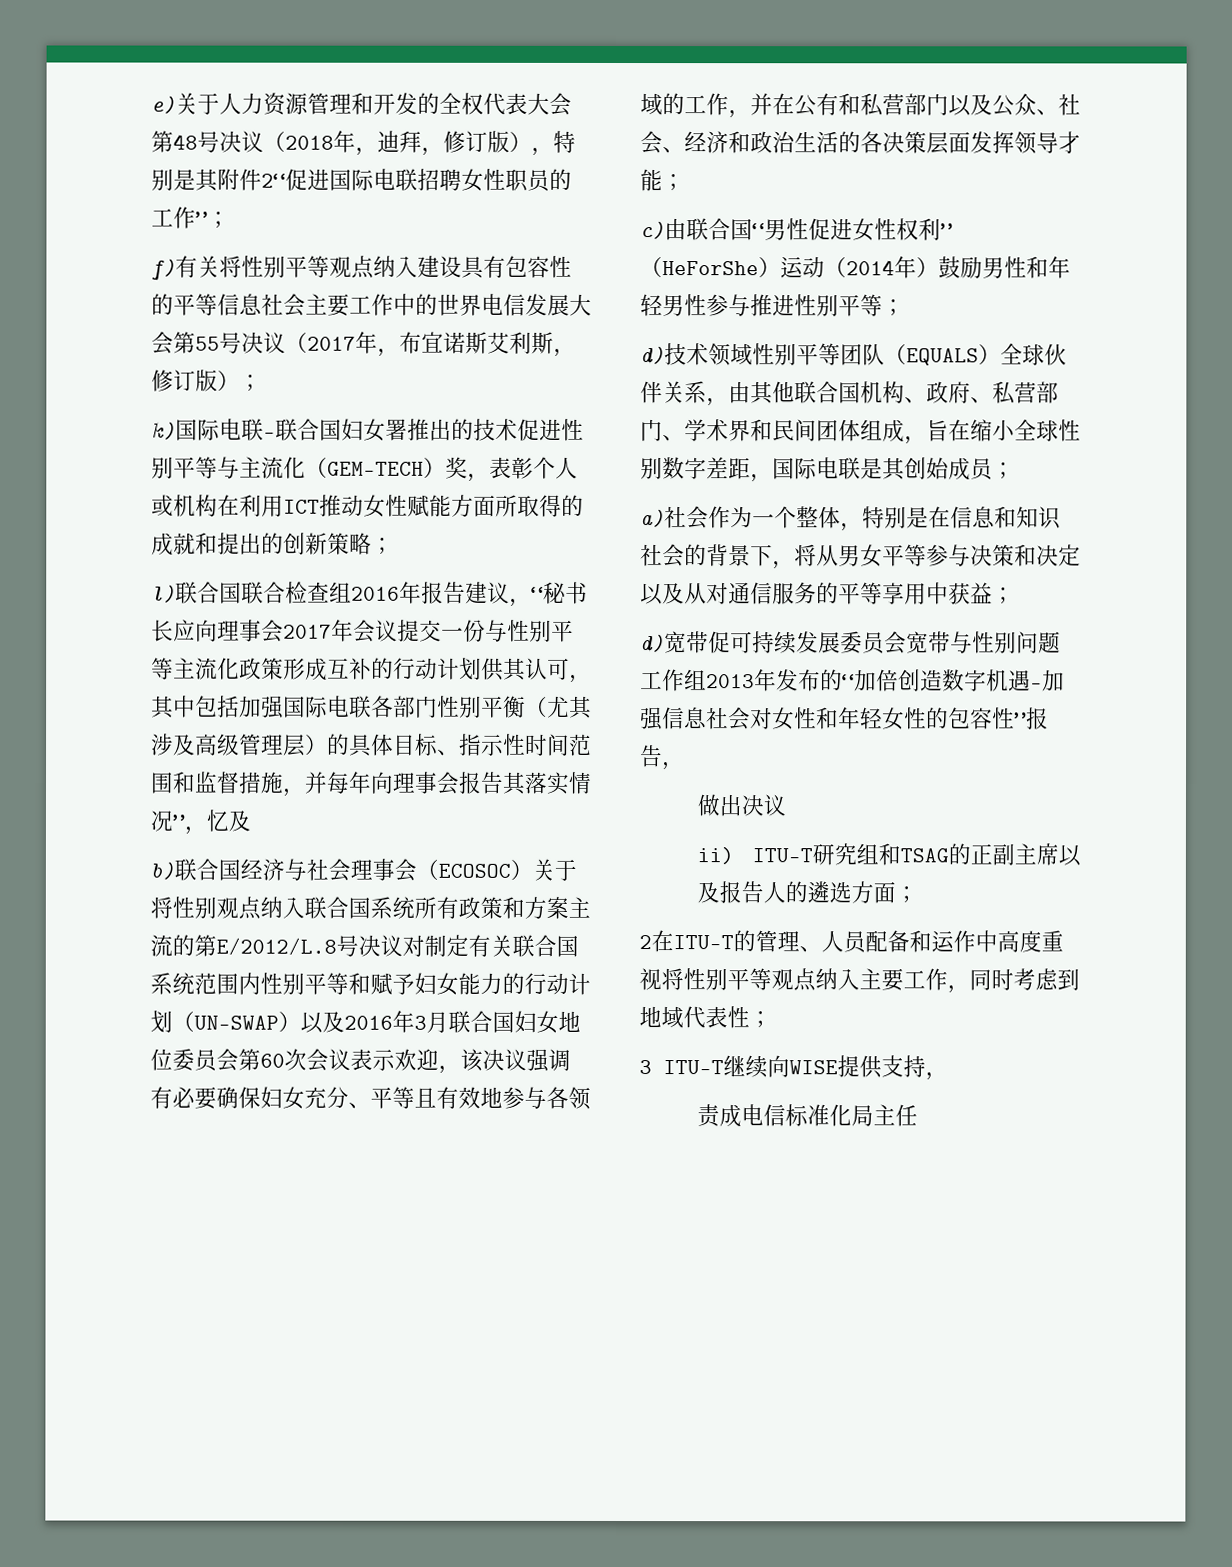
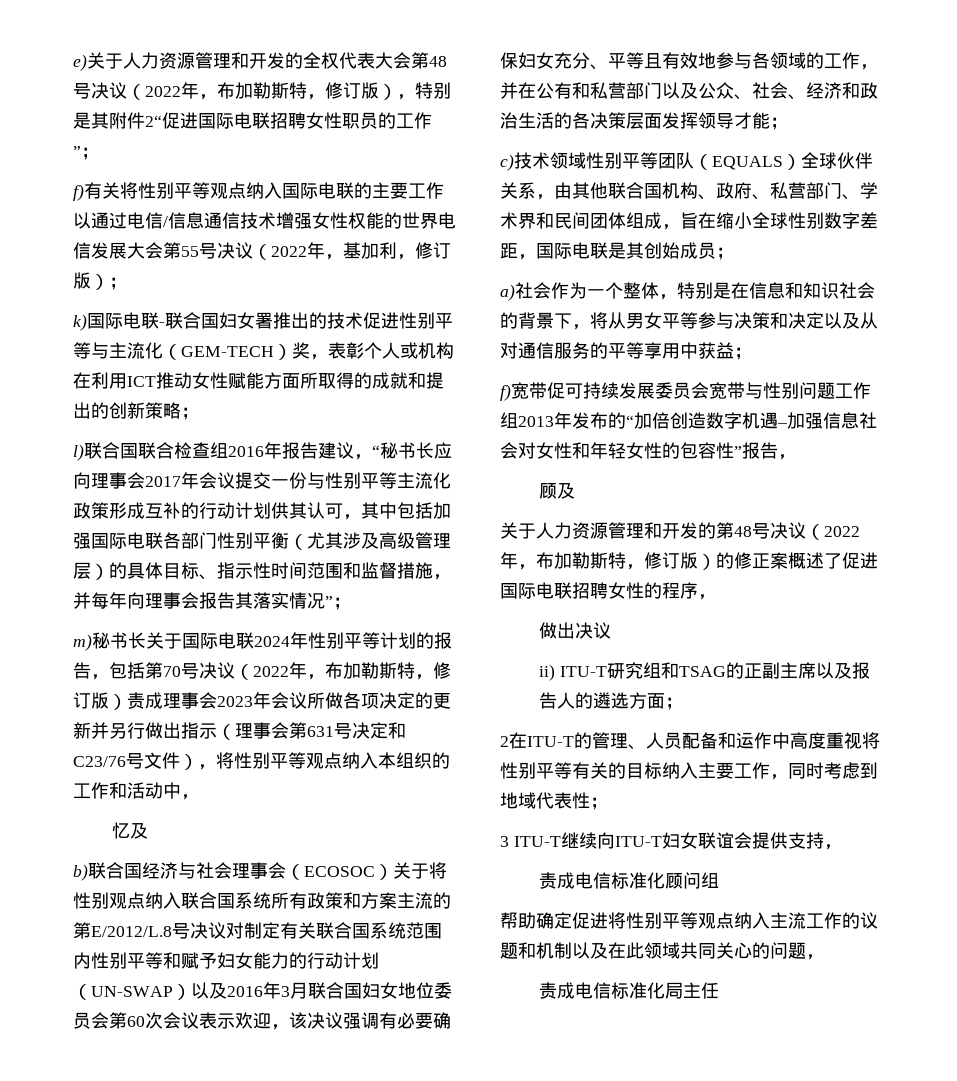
- e)关于人力资源管理和开发的全权代表大会第48号决议（2018年，迪拜，修订版），特别是其附件2“促进国际电联招聘女性职员的工作”；
+ e)关于人力资源管理和开发的全权代表大会第48号决议（2022年，布加勒斯特，修订版），特别是其附件2“促进国际电联招聘女性职员的工作”；
- f)有关将性别平等观点纳入建设具有包容性的平等信息社会主要工作中的世界电信发展大会第55号决议（2017年，布宜诺斯艾利斯，修订版）；
+ f)有关将性别平等观点纳入国际电联的主要工作以通过电信/信息通信技术增强女性权能的世界电信发展大会第55号决议（2022年，基加利，修订版）；
- l)联合国联合检查组2016年报告建议，“秘书长应向理事会2017年会议提交一份与性别平等主流化政策形成互补的行动计划供其认可，其中包括加强国际电联各部门性别平衡（尤其涉及高级管理层）的具体目标、指示性时间范围和监督措施，并每年向理事会报告其落实情况”，忆及
+ l)联合国联合检查组2016年报告建议，“秘书长应向理事会2017年会议提交一份与性别平等主流化政策形成互补的行动计划供其认可，其中包括加强国际电联各部门性别平衡（尤其涉及高级管理层）的具体目标、指示性时间范围和监督措施，并每年向理事会报告其落实情况”；
+ m)秘书长关于国际电联2024年性别平等计划的报告，包括第70号决议（2022年，布加勒斯特，修订版）责成理事会2023年会议所做各项决定的更新并另行做出指示（理事会第631号决定和C23/76号文件），将性别平等观点纳入本组织的工作和活动中，
+ 忆及
- c)由联合国“男性促进女性权利”（HeForShe）运动（2014年）鼓励男性和年轻男性参与推进性别平等；
- d)技术领域性别平等团队（EQUALS）全球伙伴关系，由其他联合国机构、政府、私营部门、学术界和民间团体组成，旨在缩小全球性别数字差距，国际电联是其创始成员；
+ c)技术领域性别平等团队（EQUALS）全球伙伴关系，由其他联合国机构、政府、私营部门、学术界和民间团体组成，旨在缩小全球性别数字差距，国际电联是其创始成员；
- d)宽带促可持续发展委员会宽带与性别问题工作组2013年发布的“加倍创造数字机遇–加强信息社会对女性和年轻女性的包容性”报告，
+ f)宽带促可持续发展委员会宽带与性别问题工作组2013年发布的“加倍创造数字机遇–加强信息社会对女性和年轻女性的包容性”报告，
+ 顾及
+ 关于人力资源管理和开发的第48号决议（2022年，布加勒斯特，修订版）的修正案概述了促进国际电联招聘女性的程序，
- 2在ITU-T的管理、人员配备和运作中高度重视将性别平等观点纳入主要工作，同时考虑到地域代表性；
+ 2在ITU-T的管理、人员配备和运作中高度重视将性别平等有关的目标纳入主要工作，同时考虑到地域代表性；
- 3 ITU-T继续向WISE提供支持，
+ 3 ITU-T继续向ITU-T妇女联谊会提供支持，
+ 责成电信标准化顾问组
+ 帮助确定促进将性别平等观点纳入主流工作的议题和机制以及在此领域共同关心的问题，

